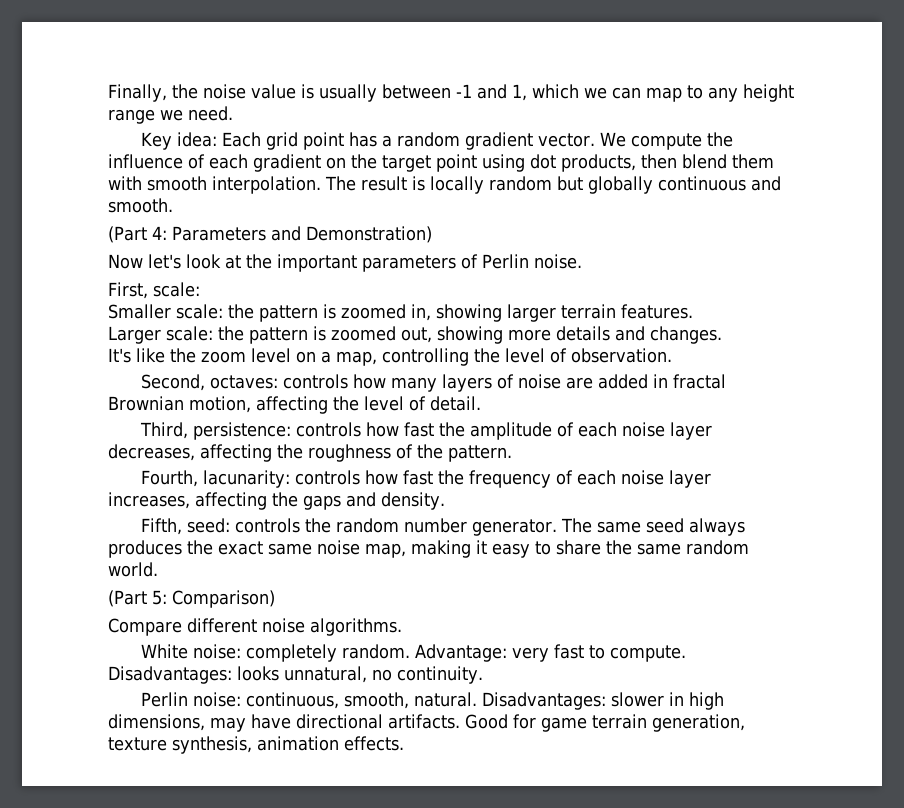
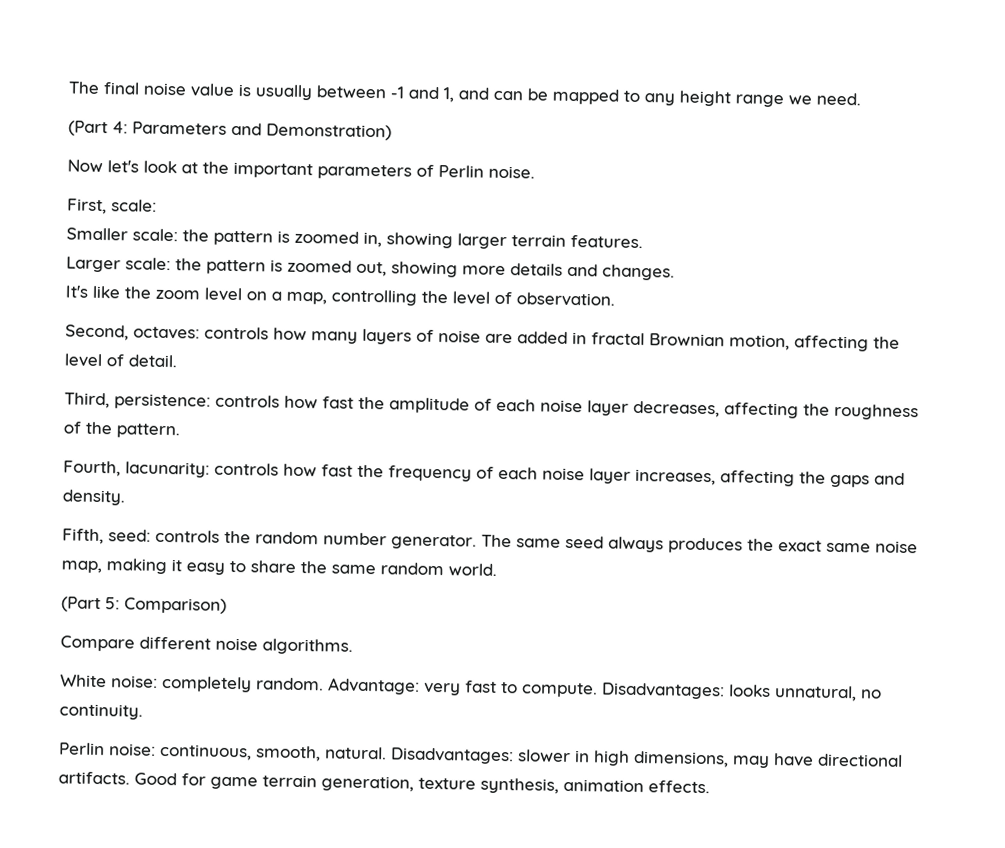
- Finally, the noise value is usually between -1 and 1, which we can map to any height range we need.
+ The final noise value is usually between -1 and 1, and can be mapped to any height range we need.
- Key idea: Each grid point has a random gradient vector. We compute the influence of each gradient on the target point using dot products, then blend them with smooth interpolation. The result is locally random but globally continuous and smooth.

